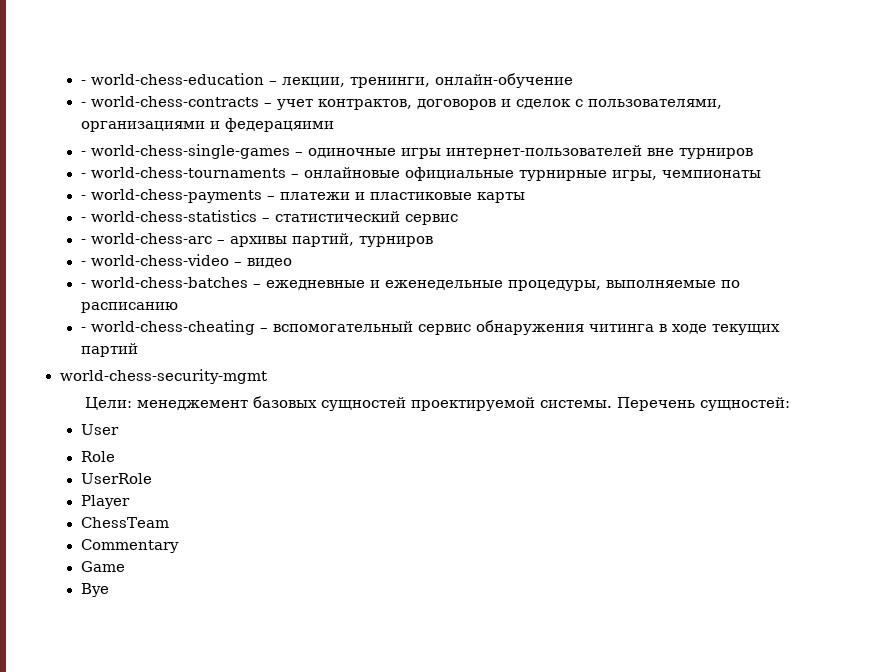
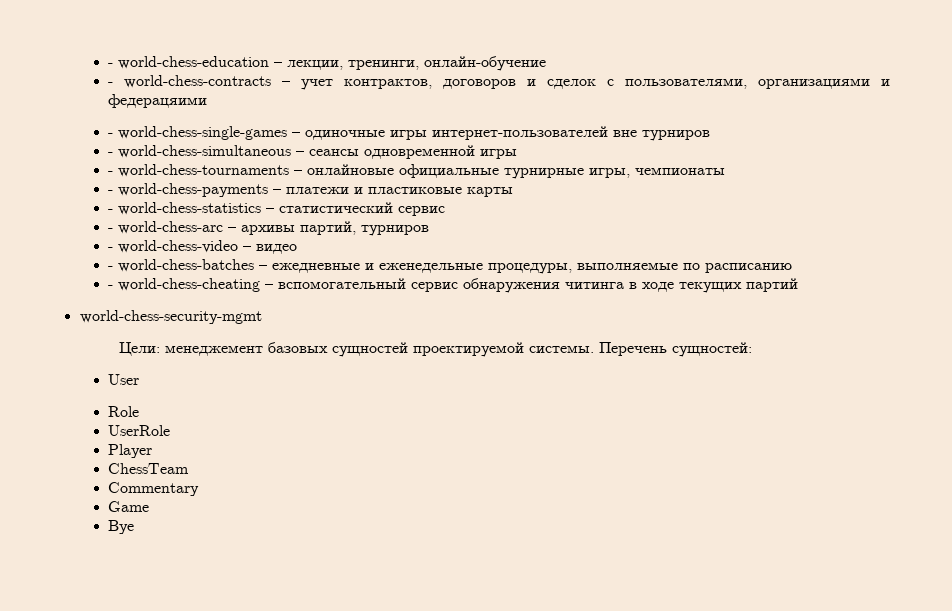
+ - world-chess-simultaneous – сеансы одновременной игры

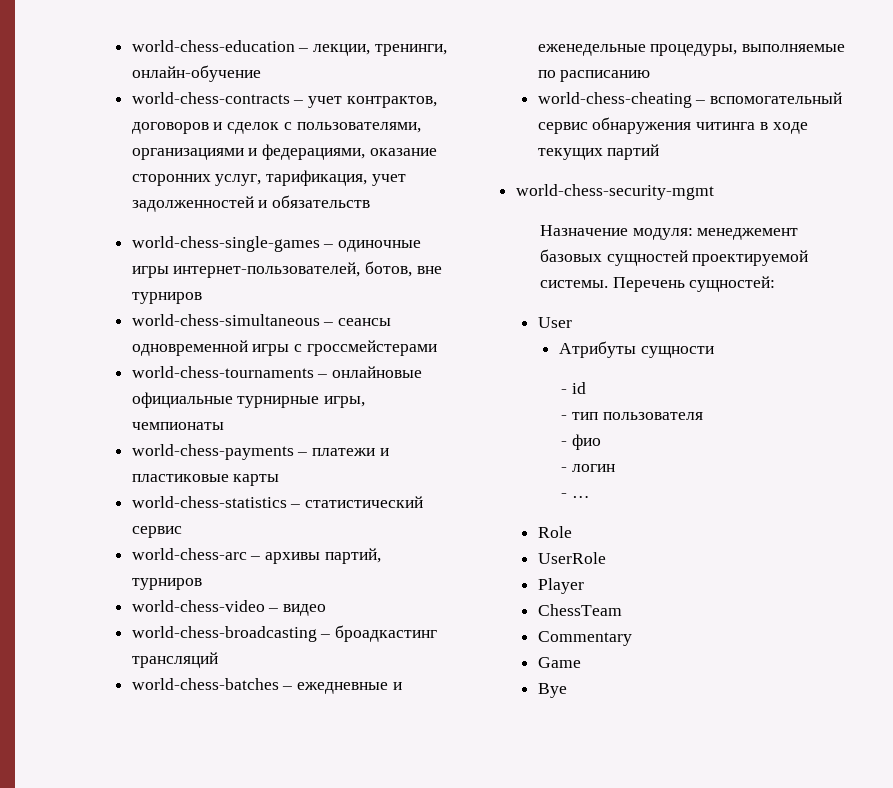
- - world-chess-education – лекции, тренинги, онлайн-обучение
+ world-chess-education – лекции, тренинги, онлайн-обучение
- - world-chess-contracts – учет контрактов, договоров и сделок с пользователями, организациями и федерацяими
- - world-chess-single-games – одиночные игры интернет-пользователей вне турниров
+ world-chess-contracts – учет контрактов, договоров и сделок с пользователями, организациями и федерациями, оказание сторонних услуг, тарификация, учет задолженностей и обязательств
+ world-chess-single-games – одиночные игры интернет-пользователей, ботов, вне турниров
- - world-chess-simultaneous – сеансы одновременной игры
- - world-chess-tournaments – онлайновые официальные турнирные игры, чемпионаты
+ world-chess-simultaneous – сеансы одновременной игры с гроссмейстерами
+ world-chess-tournaments – онлайновые официальные турнирные игры, чемпионаты
- - world-chess-payments – платежи и пластиковые карты
+ world-chess-payments – платежи и пластиковые карты
- - world-chess-statistics – статистический сервис
+ world-chess-statistics – статистический сервис
- - world-chess-arc – архивы партий, турниров
+ world-chess-arc – архивы партий, турниров
- - world-chess-video – видео
+ world-chess-video – видео
- - world-chess-batches – ежедневные и еженедельные процедуры, выполняемые по расписанию
+ world-chess-broadcasting – броадкастинг трансляций
+ world-chess-batches – ежедневные и еженедельные процедуры, выполняемые по расписанию
- - world-chess-cheating – вспомогательный сервис обнаружения читинга в ходе текущих партий
+ world-chess-cheating – вспомогательный сервис обнаружения читинга в ходе текущих партий
- Цели: менеджемент базовых сущностей проектируемой системы.
+ Назначение модуля: менеджемент базовых сущностей проектируемой системы.
+ Атрибуты сущности
+ - id
+ - тип пользователя
+ - фио
+ - логин
+ - …

